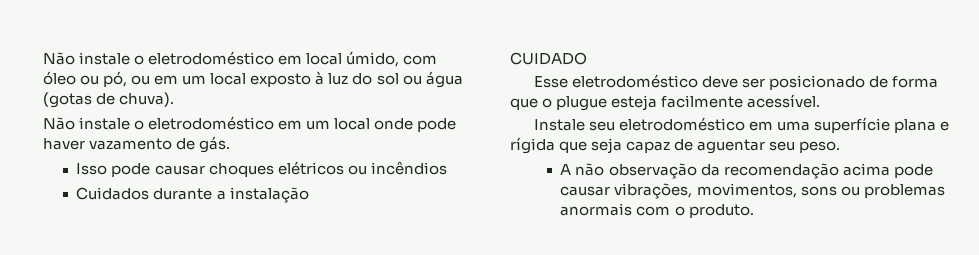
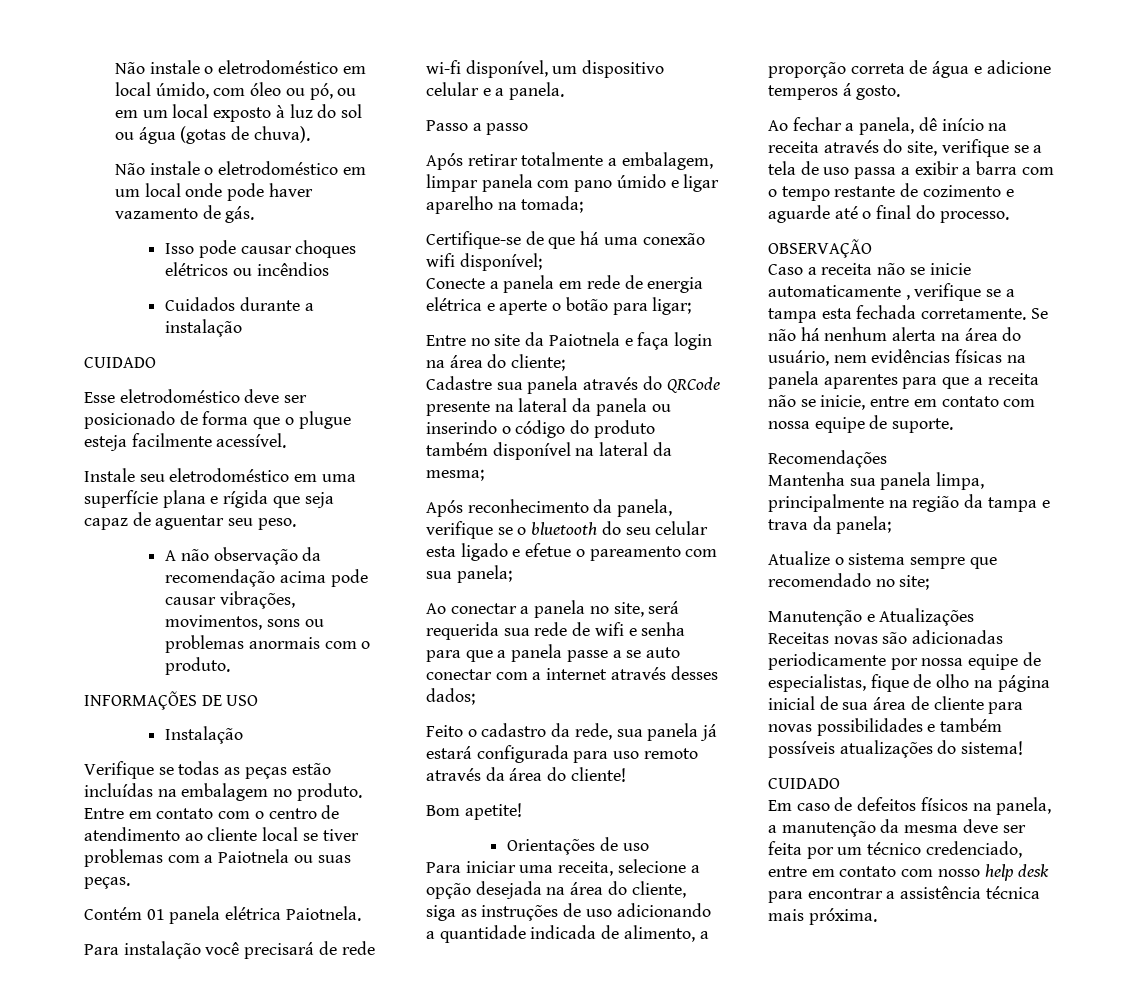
+ INFORMAÇÕES DE USO
+ Instalação
+ Verifique se todas as peças estão incluídas na embalagem no produto. Entre em contato com o centro de atendimento ao cliente local se tiver problemas com a Paiotnela ou suas peças.
+ Contém 01 panela elétrica Paiotnela.
+ Para instalação você precisará de rede wi-fi disponível, um dispositivo celular e a panela.
+ Passo a passo
+ Após retirar totalmente a embalagem, limpar panela com pano úmido e ligar aparelho na tomada;
+ Certifique-se de que há uma conexão wifi disponível;
+ Conecte a panela em rede de energia elétrica e aperte o botão para ligar;
+ Entre no site da Paiotnela e faça login na área do cliente;
+ Cadastre sua panela através do QRCode presente na lateral da panela ou inserindo o código do produto também disponível na lateral da mesma;
+ Após reconhecimento da panela, verifique se o bluetooth do seu celular esta ligado e efetue o pareamento com sua panela;
+ Ao conectar a panela no site, será requerida sua rede de wifi e senha para que a panela passe a se auto conectar com a internet através desses dados;
+ Feito o cadastro da rede, sua panela já estará configurada para uso remoto através da área do cliente!
+ Bom apetite!
+ Orientações de uso
+ Para iniciar uma receita, selecione a opção desejada na área do cliente, siga as instruções de uso adicionando a quantidade indicada de alimento, a proporção correta de água e adicione temperos á gosto.
+ Ao fechar a panela, dê início na receita através do site, verifique se a tela de uso passa a exibir a barra com o tempo restante de cozimento e aguarde até o final do processo.
+ OBSERVAÇÃO
+ Caso a receita não se inicie automaticamente , verifique se a tampa esta fechada corretamente. Se não há nenhum alerta na área do usuário, nem evidências físicas na panela aparentes para que a receita não se inicie, entre em contato com nossa equipe de suporte.
+ Recomendações
+ Mantenha sua panela limpa, principalmente na região da tampa e trava da panela;
+ Atualize o sistema sempre que recomendado no site;
+ Manutenção e Atualizações
+ Receitas novas são adicionadas periodicamente por nossa equipe de especialistas, fique de olho na página inicial de sua área de cliente para novas possibilidades e também possíveis atualizações do sistema!
+ CUIDADO
+ Em caso de defeitos físicos na panela, a manutenção da mesma deve ser feita por um técnico credenciado, entre em contato com nosso help desk para encontrar a assistência técnica mais próxima.

